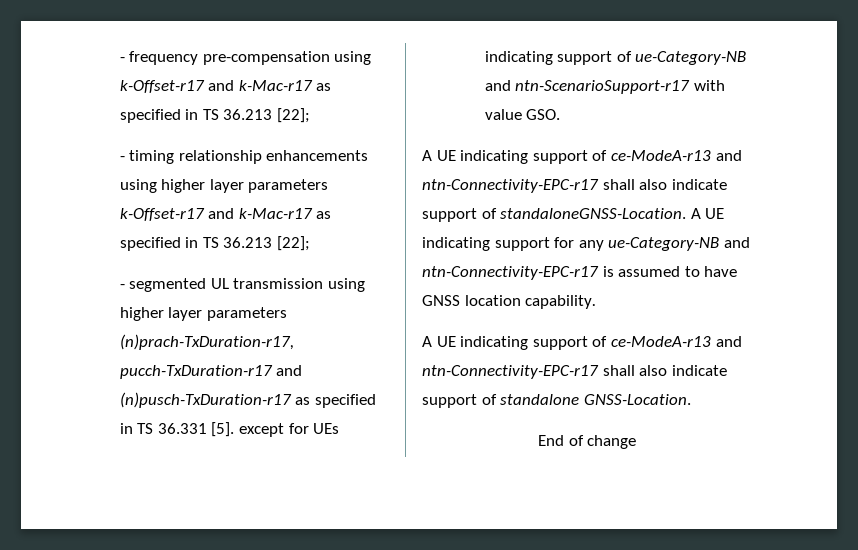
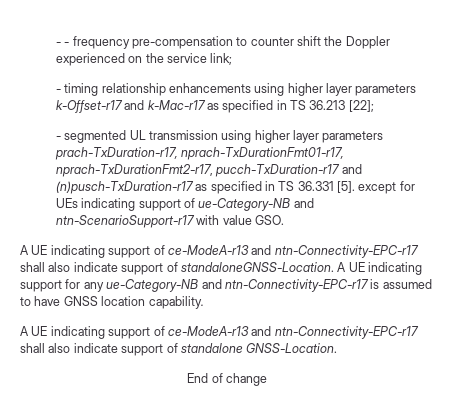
- - frequency pre-compensation using k-Offset-r17 and k-Mac-r17 as specified in TS 36.213 [22];
+ - - frequency pre-compensation to counter shift the Doppler experienced on the service link;
- - segmented UL transmission using higher layer parameters (n)prach-TxDuration-r17, pucch-TxDuration-r17 and (n)pusch-TxDuration-r17 as specified in TS 36.331 [5]. except for UEs indicating support of ue-Category-NB and ntn-ScenarioSupport-r17 with value GSO.
+ - segmented UL transmission using higher layer parameters prach-TxDuration-r17, nprach-TxDurationFmt01-r17, nprach-TxDurationFmt2-r17, pucch-TxDuration-r17 and (n)pusch-TxDuration-r17 as specified in TS 36.331 [5]. except for UEs indicating support of ue-Category-NB and ntn-ScenarioSupport-r17 with value GSO.

